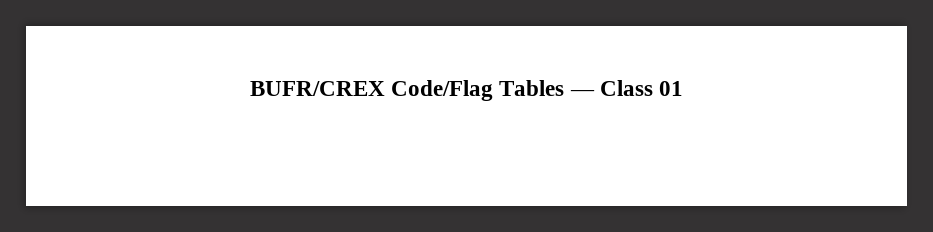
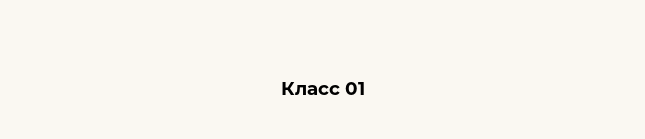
- BUFR/CREX Code/Flag Tables — Class 01
+ Класс 01

